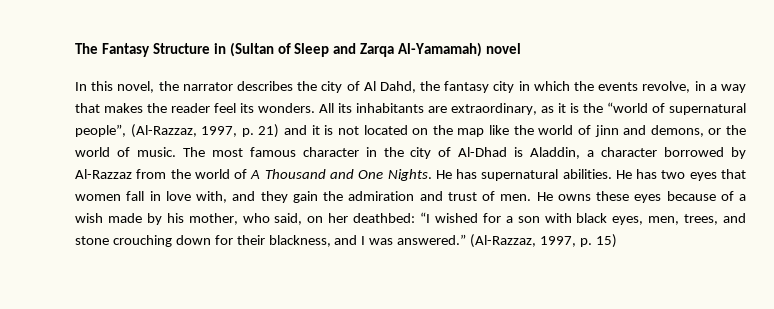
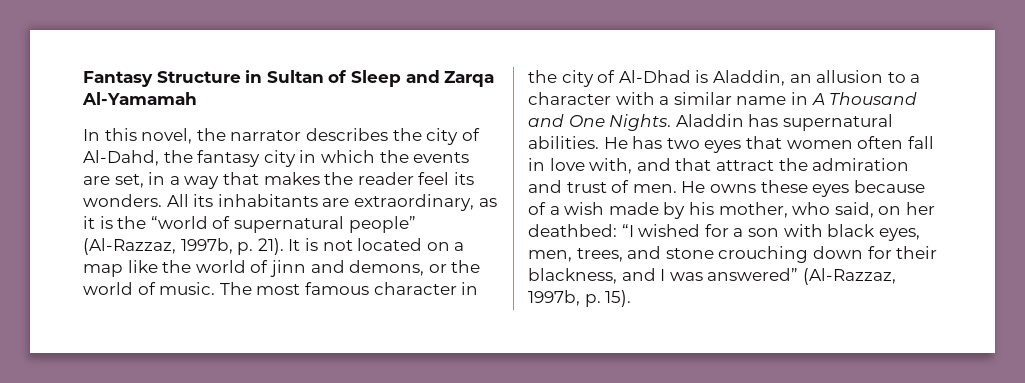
- The Fantasy Structure in (Sultan of Sleep and Zarqa Al-Yamamah) novel
+ Fantasy Structure in Sultan of Sleep and Zarqa Al-Yamamah
- In this novel, the narrator describes the city of Al Dahd, the fantasy city in which the events revolve, in a way that makes the reader feel its wonders.
+ In this novel, the narrator describes the city of Al-Dahd, the fantasy city in which the events are set, in a way that makes the reader feel its wonders.
- All its inhabitants are extraordinary, as it is the “world of supernatural people”, (Al-Razzaz, 1997, p. 21) and it is not located on the map like the world of jinn and demons, or the world of music.
+ All its inhabitants are extraordinary, as it is the “world of supernatural people” (Al-Razzaz, 1997b, p. 21). It is not located on a map like the world of jinn and demons, or the world of music.
- The most famous character in the city of Al-Dhad is Aladdin, a character borrowed by Al-Razzaz from the world of A Thousand and One Nights.
+ The most famous character in the city of Al-Dhad is Aladdin, an allusion to a character with a similar name in A Thousand and One Nights.
- He has supernatural abilities.
+ Aladdin has supernatural abilities.
- He has two eyes that women fall in love with, and they gain the admiration and trust of men.
+ He has two eyes that women often fall in love with, and that attract the admiration and trust of men.
- He owns these eyes because of a wish made by his mother, who said, on her deathbed: “I wished for a son with black eyes, men, trees, and stone crouching down for their blackness, and I was answered.” (Al-Razzaz, 1997, p. 15)
+ He owns these eyes because of a wish made by his mother, who said, on her deathbed: “I wished for a son with black eyes, men, trees, and stone crouching down for their blackness, and I was answered” (Al-Razzaz, 1997b, p. 15).

